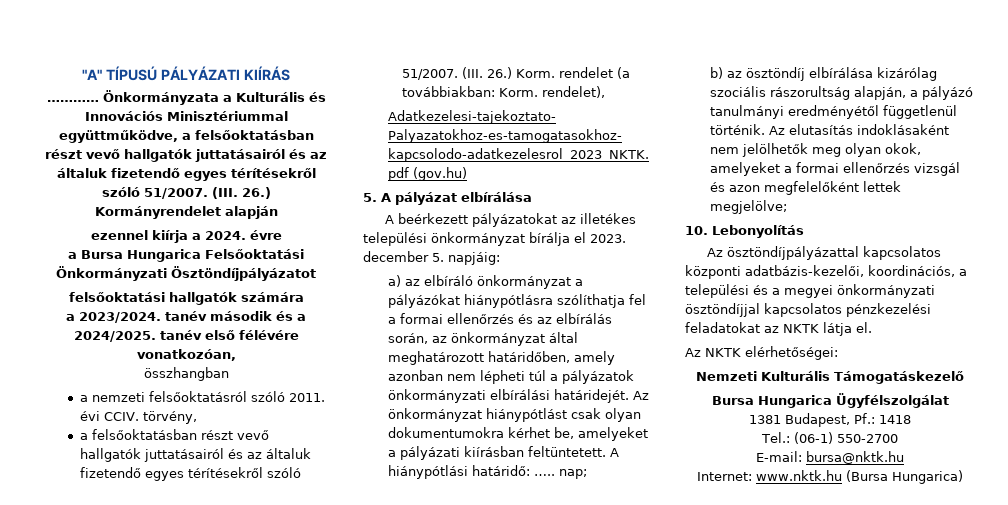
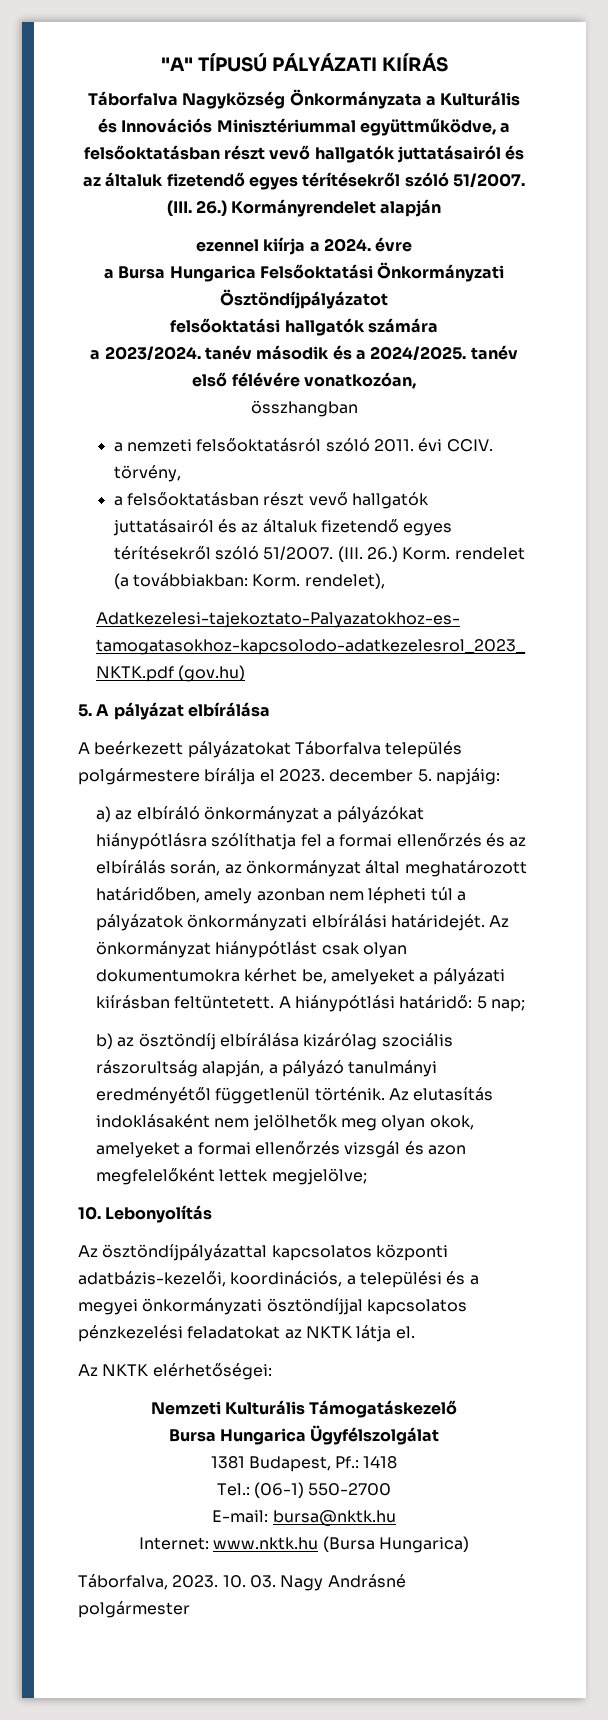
- ………… Önkormányzata a Kulturális és Innovációs Minisztériummal együttműködve, a felsőoktatásban részt vevő hallgatók juttatásairól és az általuk fizetendő egyes térítésekről szóló 51/2007.
+ Táborfalva Nagyközség Önkormányzata a Kulturális és Innovációs Minisztériummal együttműködve, a felsőoktatásban részt vevő hallgatók juttatásairól és az általuk fizetendő egyes térítésekről szóló 51/2007.
- A beérkezett pályázatokat az illetékes települési önkormányzat bírálja el 2023. december 5. napjáig:
+ A beérkezett pályázatokat Táborfalva település polgármestere bírálja el 2023. december 5. napjáig:
- A hiánypótlási határidő: ….. nap;
+ A hiánypótlási határidő: 5 nap;
+ Táborfalva, 2023. 10. 03. Nagy Andrásné
+ polgármester

